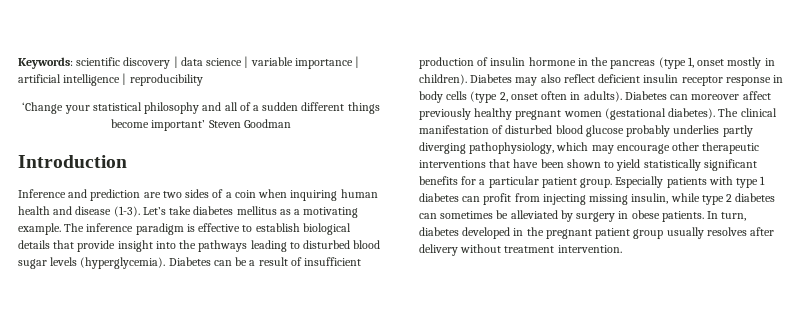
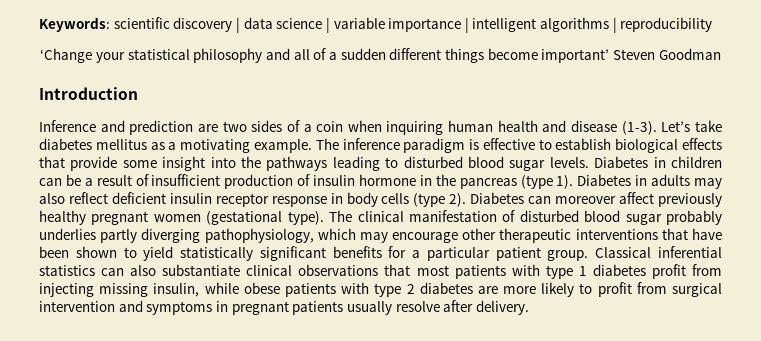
- Keywords: scientific discovery | data science | variable importance | artificial intelligence | reproducibility
+ Keywords: scientific discovery | data science | variable importance | intelligent algorithms | reproducibility
- The inference paradigm is effective to establish biological details that provide insight into the pathways leading to disturbed blood sugar levels (hyperglycemia). Diabetes can be a result of insufficient production of insulin hormone in the pancreas (type 1, onset mostly in children). Diabetes may also reflect deficient insulin receptor response in body cells (type 2, onset often in adults).
+ The inference paradigm is effective to establish biological effects that provide some insight into the pathways leading to disturbed blood sugar levels. Diabetes in children can be a result of insufficient production of insulin hormone in the pancreas (type 1). Diabetes in adults may also reflect deficient insulin receptor response in body cells (type 2).
- Diabetes can moreover affect previously healthy pregnant women (gestational diabetes).
+ Diabetes can moreover affect previously healthy pregnant women (gestational type).
- The clinical manifestation of disturbed blood glucose probably underlies partly diverging pathophysiology, which may encourage other therapeutic interventions that have been shown to yield statistically significant benefits for a particular patient group.
+ The clinical manifestation of disturbed blood sugar probably underlies partly diverging pathophysiology, which may encourage other therapeutic interventions that have been shown to yield statistically significant benefits for a particular patient group.
- Especially patients with type 1 diabetes can profit from injecting missing insulin, while type 2 diabetes can sometimes be alleviated by surgery in obese patients. In turn, diabetes developed in the pregnant patient group usually resolves after delivery without treatment intervention.
+ Classical inferential statistics can also substantiate clinical observations that most patients with type 1 diabetes profit from injecting missing insulin, while obese patients with type 2 diabetes are more likely to profit from surgical intervention and symptoms in pregnant patients usually resolve after delivery.

